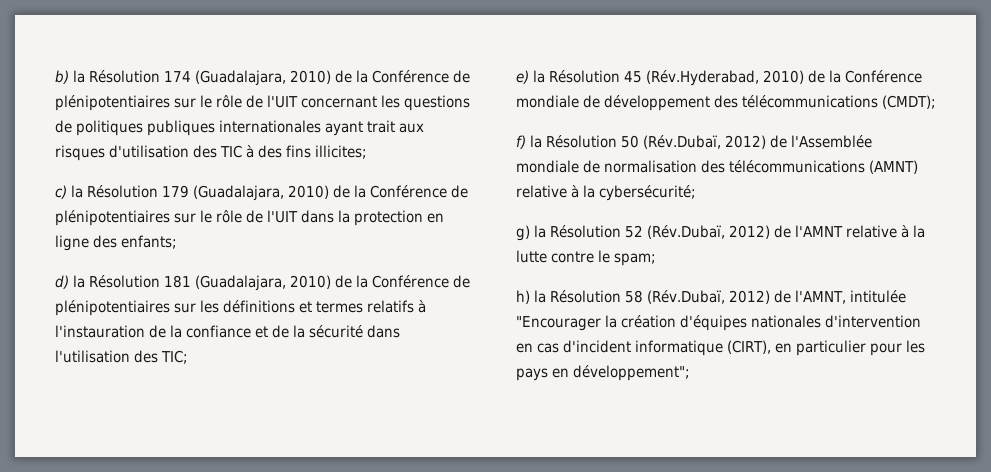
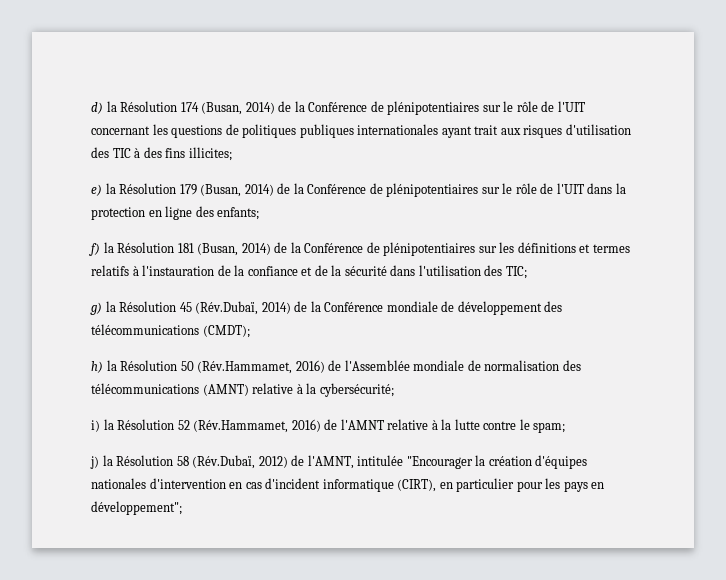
- b) la Résolution 174 (Guadalajara, 2010) de la Conférence de plénipotentiaires sur le rôle de l'UIT concernant les questions de politiques publiques internationales ayant trait aux risques d'utilisation des TIC à des fins illicites;
+ d) la Résolution 174 (Busan, 2014) de la Conférence de plénipotentiaires sur le rôle de l'UIT concernant les questions de politiques publiques internationales ayant trait aux risques d'utilisation des TIC à des fins illicites;
- c) la Résolution 179 (Guadalajara, 2010) de la Conférence de plénipotentiaires sur le rôle de l'UIT dans la protection en ligne des enfants;
+ e) la Résolution 179 (Busan, 2014) de la Conférence de plénipotentiaires sur le rôle de l'UIT dans la protection en ligne des enfants;
- d) la Résolution 181 (Guadalajara, 2010) de la Conférence de plénipotentiaires sur les définitions et termes relatifs à l'instauration de la confiance et de la sécurité dans l'utilisation des TIC;
+ f) la Résolution 181 (Busan, 2014) de la Conférence de plénipotentiaires sur les définitions et termes relatifs à l'instauration de la confiance et de la sécurité dans l'utilisation des TIC;
- e) la Résolution 45 (Rév.Hyderabad, 2010) de la Conférence mondiale de développement des télécommunications (CMDT);
+ g) la Résolution 45 (Rév.Dubaï, 2014) de la Conférence mondiale de développement des télécommunications (CMDT);
- f) la Résolution 50 (Rév.Dubaï, 2012) de l'Assemblée mondiale de normalisation des télécommunications (AMNT) relative à la cybersécurité;
+ h) la Résolution 50 (Rév.Hammamet, 2016) de l'Assemblée mondiale de normalisation des télécommunications (AMNT) relative à la cybersécurité;
- g) la Résolution 52 (Rév.Dubaï, 2012) de l'AMNT relative à la lutte contre le spam;
+ i) la Résolution 52 (Rév.Hammamet, 2016) de l'AMNT relative à la lutte contre le spam;
- h) la Résolution 58 (Rév.Dubaï, 2012) de l'AMNT, intitulée "Encourager la création d'équipes nationales d'intervention en cas d'incident informatique (CIRT), en particulier pour les pays en développement";
+ j) la Résolution 58 (Rév.Dubaï, 2012) de l'AMNT, intitulée "Encourager la création d'équipes nationales d'intervention en cas d'incident informatique (CIRT), en particulier pour les pays en développement";

